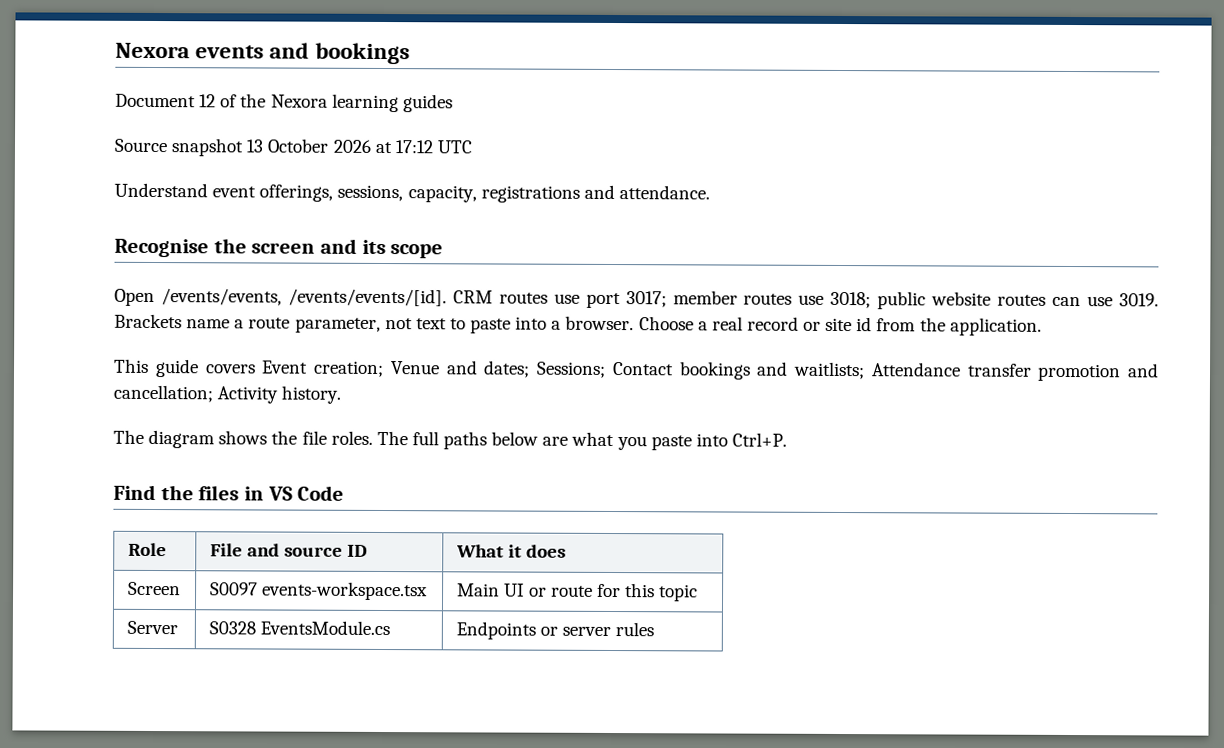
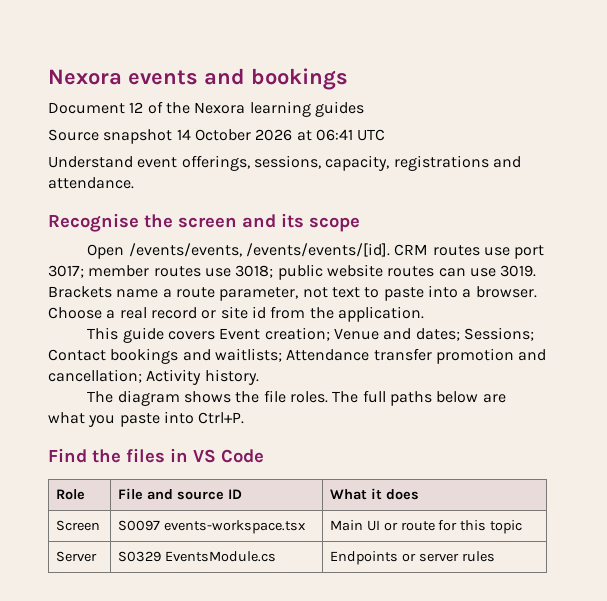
- Source snapshot 13 October 2026 at 17:12 UTC
+ Source snapshot 14 October 2026 at 06:41 UTC
- Server | S0328 EventsModule.cs | Endpoints or server rules
+ Server | S0329 EventsModule.cs | Endpoints or server rules

